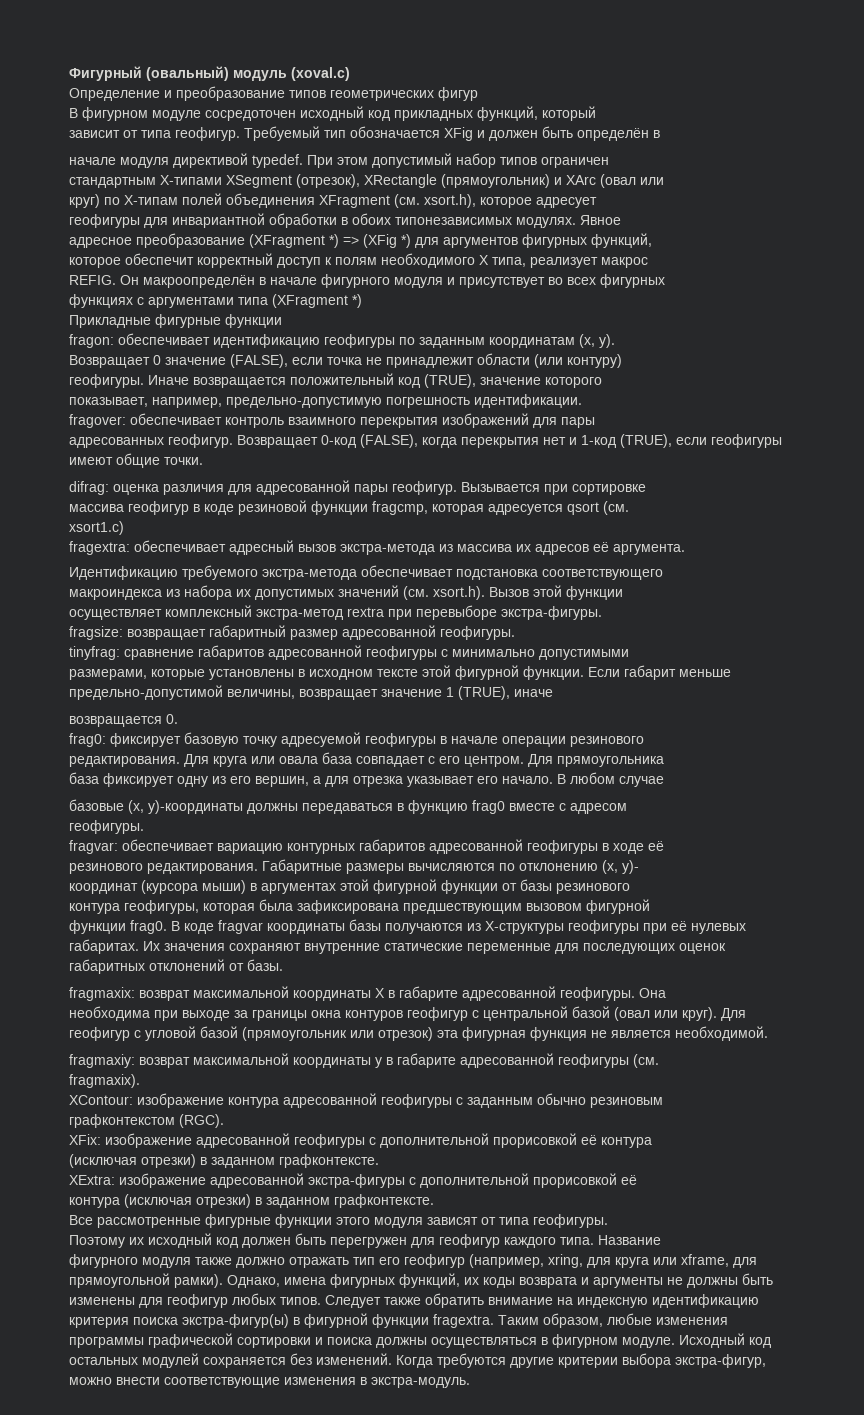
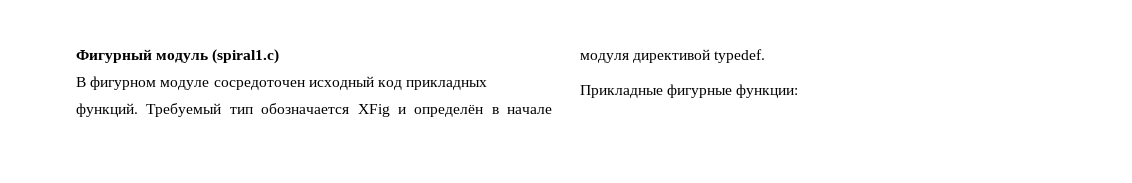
- Фигурный (овальный) модуль (xoval.c)
- Определение и преобразование типов геометрических фигур
+ Фигурный модуль (spiral1.c)
- В фигурном модуле сосредоточен исходный код прикладных функций, который
- зависит от типа геофигур.
+ В фигурном модуле сосредоточен исходный код прикладных функций.
- Требуемый тип обозначается XFig и должен быть определён в
- начале модуля директивой typedef. При этом допустимый набор типов ограничен
- стандартным X-типами XSegment (отрезок), XRectangle (прямоугольник) и XArc (овал или
- круг) по Х-типам полей объединения XFragment (см. xsort.h), которое адресует
- геофигуры для инвариантной обработки в обоих типонезависимых модулях. Явное
- адресное преобразование (XFragment *) => (XFig *) для аргументов фигурных функций,
- которое обеспечит корректный доступ к полям необходимого Х типа, реализует макрос
- REFIG. Он макроопределён в начале фигурного модуля и присутствует во всех фигурных
- функциях с аргументами типа (XFragment *)
- Прикладные фигурные функции
- fragon: обеспечивает идентификацию геофигуры по заданным координатам (x, y).
- Возвращает 0 значение (FALSE), если точка не принадлежит области (или контуру)
- геофигуры. Иначе возвращается положительный код (TRUE), значение которого
- показывает, например, предельно-допустимую погрешность идентификации.
- fragover: обеспечивает контроль взаимного перекрытия изображений для пары
- адресованных геофигур. Возвращает 0-код (FALSE), когда перекрытия нет и 1-код (TRUE), если геофигуры имеют общие точки.
- difrag: оценка различия для адресованной пары геофигур. Вызывается при сортировке
- массива геофигур в коде резиновой функции fragcmp, которая адресуется qsort (см.
- xsort1.c)
- fragextra: обеспечивает адресный вызов экстра-метода из массива их адресов её аргумента.
- Идентификацию требуемого экстра-метода обеспечивает подстановка соответствующего
- макроиндекса из набора их допустимых значений (см. xsort.h). Вызов этой функции
- осуществляет комплексный экстра-метод rextra при перевыборе экстра-фигуры.
- fragsize: возвращает габаритный размер адресованной геофигуры.
- tinyfrag: сравнение габаритов адресованной геофигуры с минимально допустимыми
- размерами, которые установлены в исходном тексте этой фигурной функции. Если габарит меньше предельно-допустимой величины, возвращает значение 1 (TRUE), иначе
- возвращается 0.
- frag0: фиксирует базовую точку адресуемой геофигуры в начале операции резинового
- редактирования. Для круга или овала база совпадает с его центром. Для прямоугольника
- база фиксирует одну из его вершин, а для отрезка указывает его начало. В любом случае
- базовые (x, y)-координаты должны передаваться в функцию frag0 вместе с адресом
- геофигуры.
- fragvar: обеспечивает вариацию контурных габаритов адресованной геофигуры в ходе её
- резинового редактирования. Габаритные размеры вычисляются по отклонению (x, y)-
- координат (курсора мыши) в аргументах этой фигурной функции от базы резинового
- контура геофигуры, которая была зафиксирована предшествующим вызовом фигурной
- функции frag0. В коде fragvar координаты базы получаются из Х-структуры геофигуры при её нулевых габаритах. Их значения сохраняют внутренние статические переменные для последующих оценок габаритных отклонений от базы.
- fragmaxix: возврат максимальной координаты X в габарите адресованной геофигуры. Она
- необходима при выходе за границы окна контуров геофигур с центральной базой (овал или круг). Для геофигур с угловой базой (прямоугольник или отрезок) эта фигурная функция не является необходимой.
- fragmaxiy: возврат максимальной координаты y в габарите адресованной геофигуры (см.
- fragmaxix).
- XContour: изображение контура адресованной геофигуры с заданным обычно резиновым
- графконтекстом (RGC).
- XFix: изображение адресованной геофигуры с дополнительной прорисовкой её контура
- (исключая отрезки) в заданном графконтексте.
- XExtra: изображение адресованной экстра-фигуры с дополнительной прорисовкой её
- контура (исключая отрезки) в заданном графконтексте.
- Все рассмотренные фигурные функции этого модуля зависят от типа геофигуры.
- Поэтому их исходный код должен быть перегружен для геофигур каждого типа. Название
- фигурного модуля также должно отражать тип его геофигур (например, xring, для круга или xframe, для прямоугольной рамки). Однако, имена фигурных функций, их коды возврата и аргументы не должны быть изменены для геофигур любых типов. Следует также обратить внимание на индексную идентификацию критерия поиска экстра-фигур(ы) в фигурной функции fragextra. Таким образом, любые изменения программы графической сортировки и поиска должны осуществляться в фигурном модуле. Исходный код остальных модулей сохраняется без изменений. Когда требуются другие критерии выбора экстра-фигур, можно внести соответствующие изменения в экстра-модуль.
+ Требуемый тип обозначается XFig и определён в начале модуля директивой typedef.
+ Прикладные фигурные функции:

